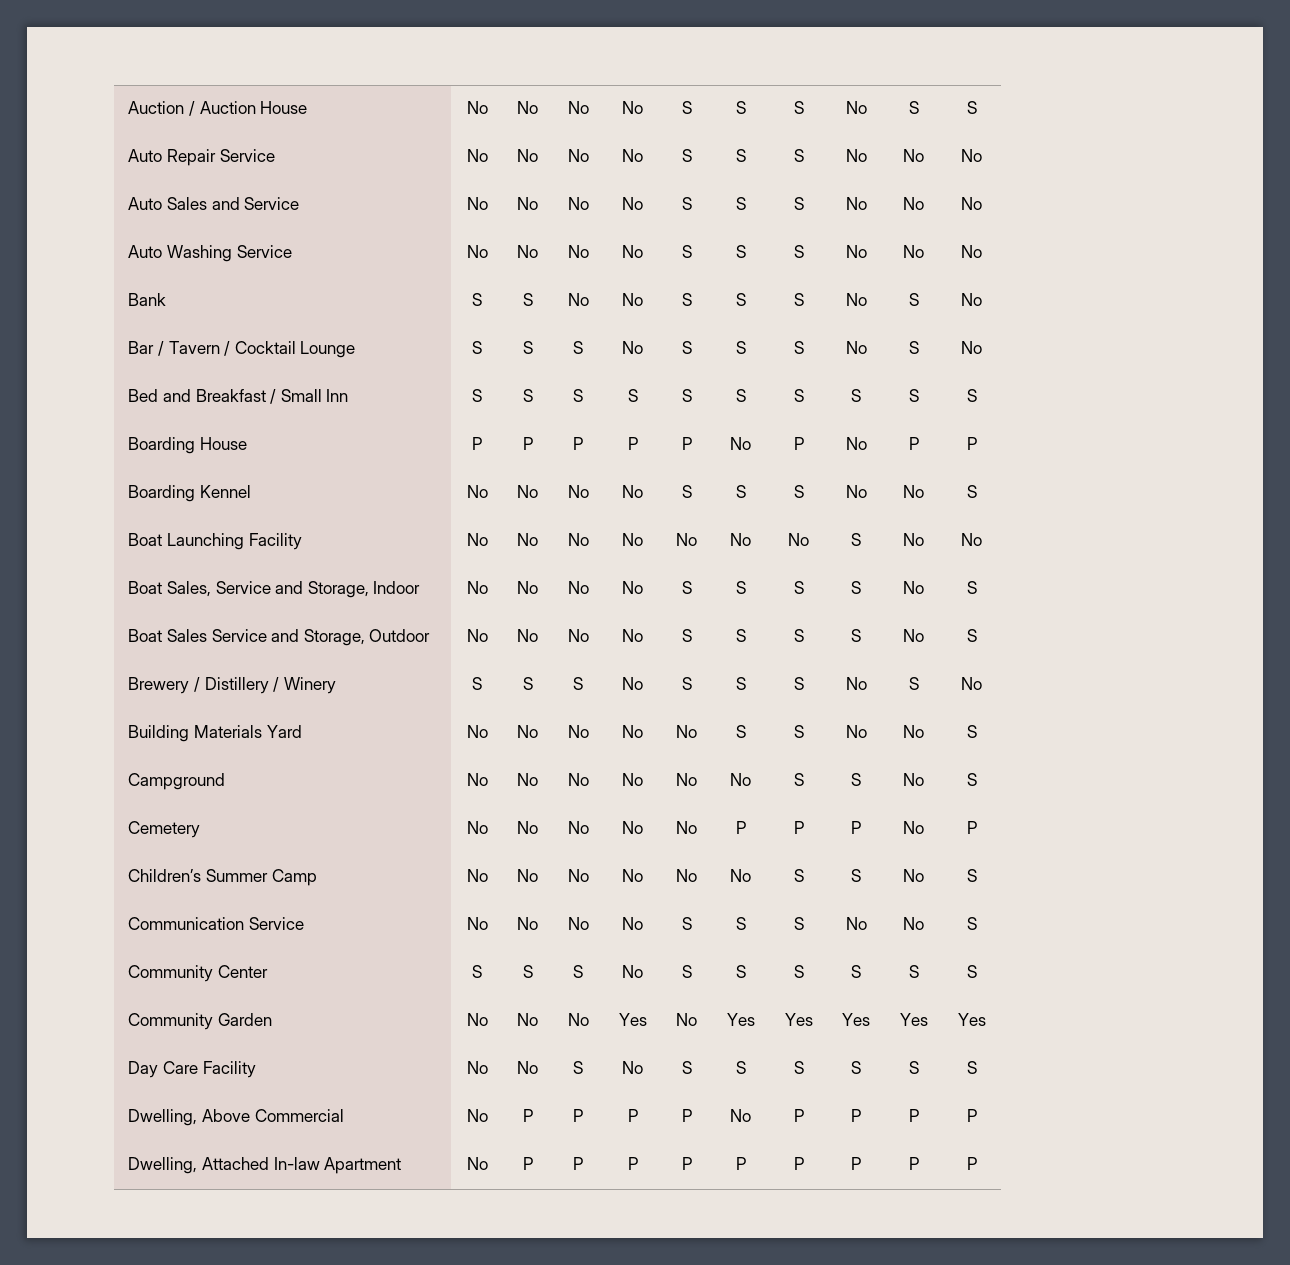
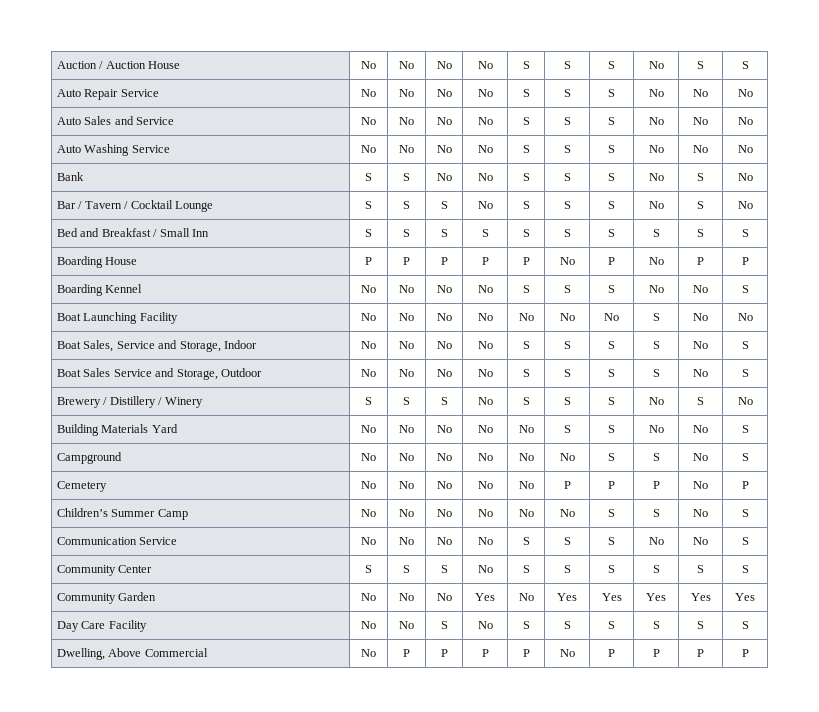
- Dwelling, Attached In-law Apartment | No | P | P | P | P | P | P | P | P | P

